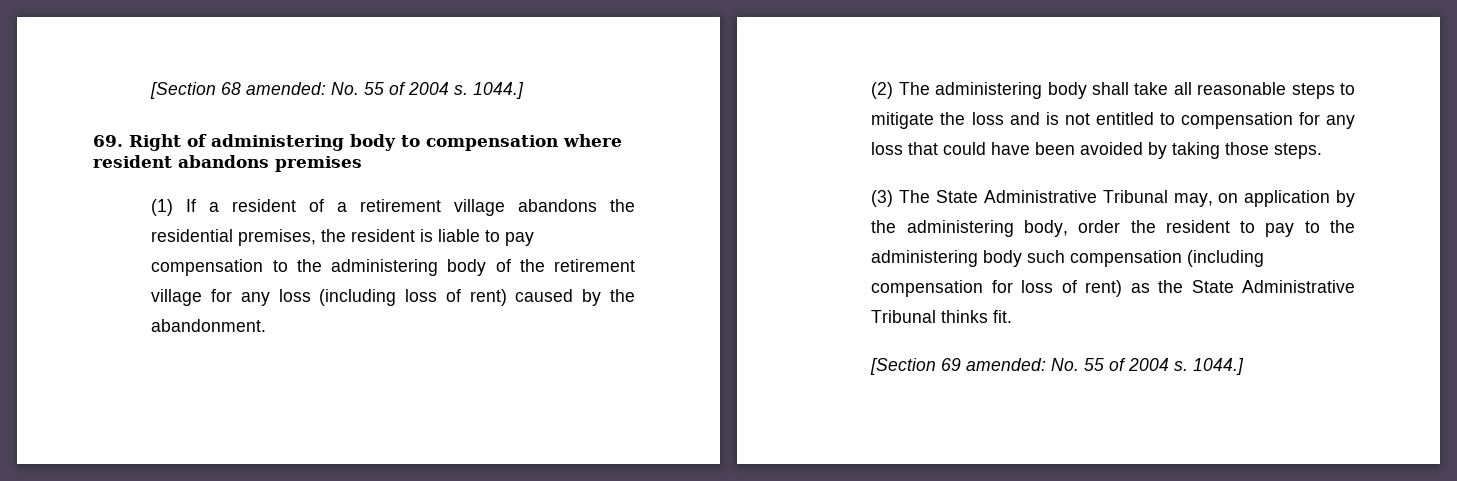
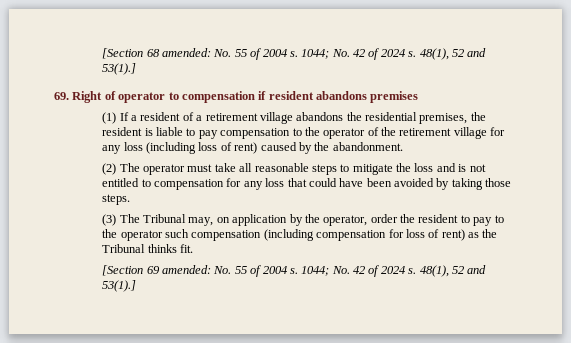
- [Section 68 amended: No. 55 of 2004 s. 1044.]
+ [Section 68 amended: No. 55 of 2004 s. 1044; No. 42 of 2024 s. 48(1), 52 and 53(1).]
- 69. Right of administering body to compensation where resident abandons premises
+ 69. Right of operator to compensation if resident abandons premises
- (1) If a resident of a retirement village abandons the residential premises, the resident is liable to pay compensation to the administering body of the retirement village for any loss (including loss of rent) caused by the abandonment.
+ (1) If a resident of a retirement village abandons the residential premises, the resident is liable to pay compensation to the operator of the retirement village for any loss (including loss of rent) caused by the abandonment.
- (2) The administering body shall take all reasonable steps to mitigate the loss and is not entitled to compensation for any loss that could have been avoided by taking those steps.
+ (2) The operator must take all reasonable steps to mitigate the loss and is not entitled to compensation for any loss that could have been avoided by taking those steps.
- (3) The State Administrative Tribunal may, on application by the administering body, order the resident to pay to the administering body such compensation (including compensation for loss of rent) as the State Administrative Tribunal thinks fit.
+ (3) The Tribunal may, on application by the operator, order the resident to pay to the operator such compensation (including compensation for loss of rent) as the Tribunal thinks fit.
- [Section 69 amended: No. 55 of 2004 s. 1044.]
+ [Section 69 amended: No. 55 of 2004 s. 1044; No. 42 of 2024 s. 48(1), 52 and 53(1).]

